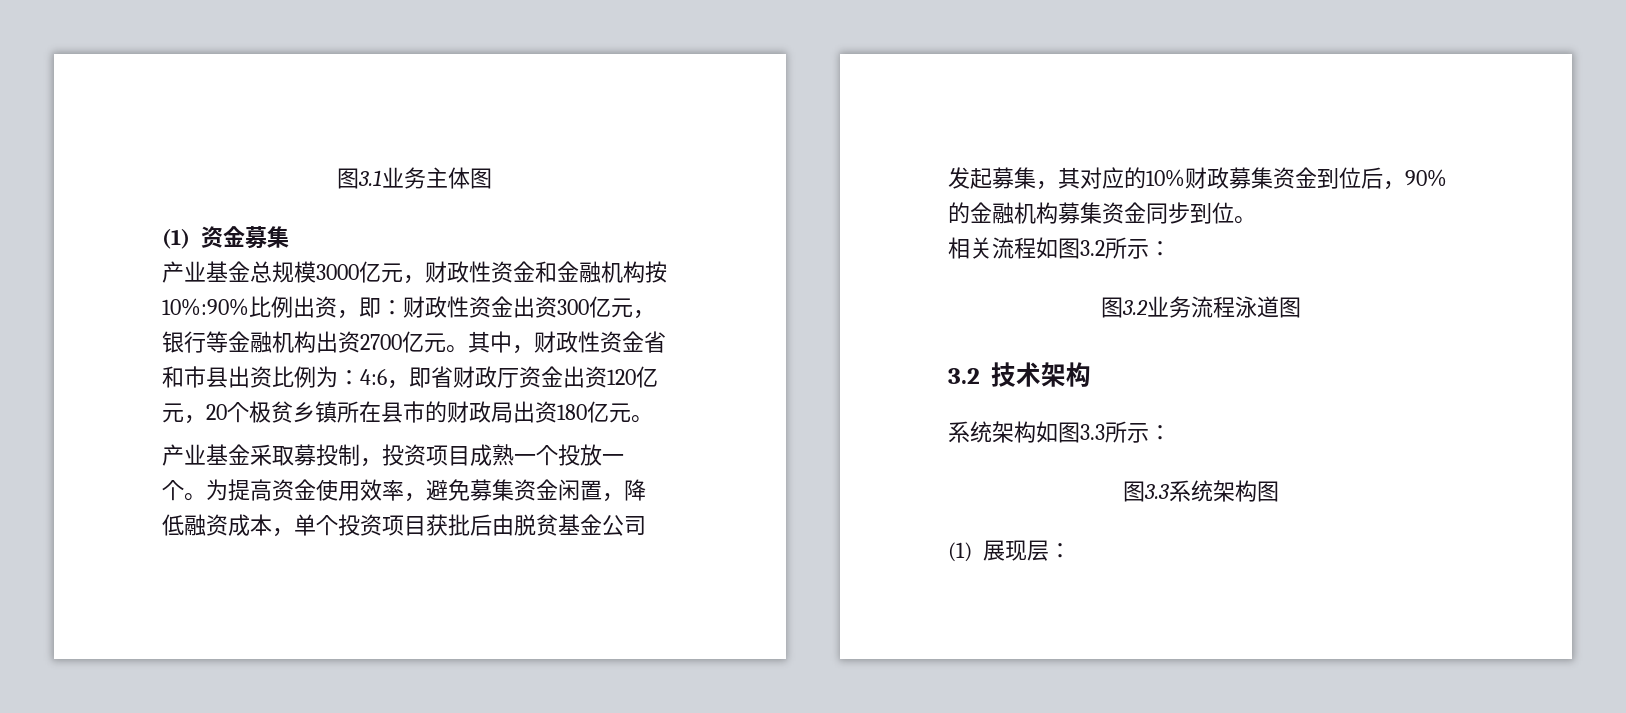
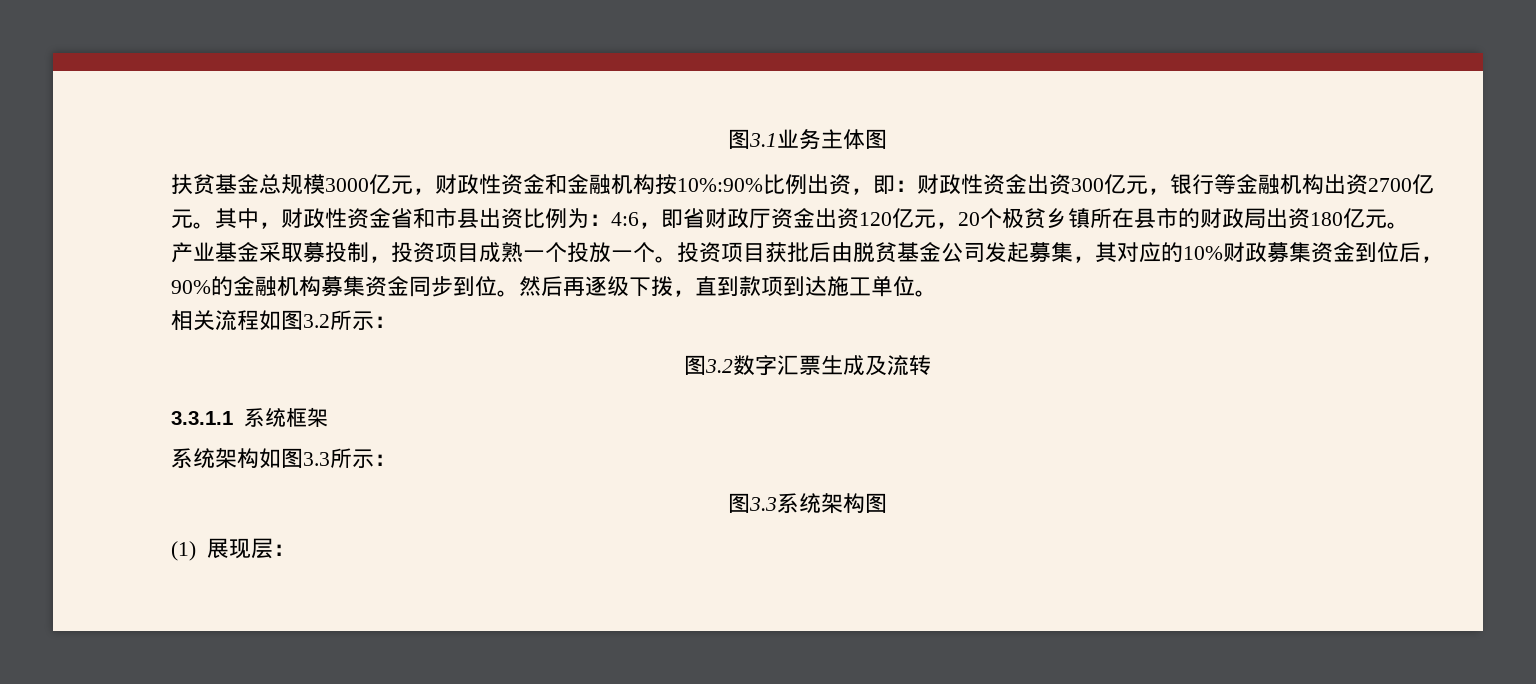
- (1)资金募集
- 产业基金总规模3000亿元，财政性资金和金融机构按10%:90%比例出资，即：财政性资金出资300亿元，银行等金融机构出资2700亿元。
+ 扶贫基金总规模3000亿元，财政性资金和金融机构按10%:90%比例出资，即：财政性资金出资300亿元，银行等金融机构出资2700亿元。
- 为提高资金使用效率，避免募集资金闲置，降低融资成本，单个投资项目获批后由脱贫基金公司发起募集，其对应的10%财政募集资金到位后，90%的金融机构募集资金同步到位。
+ 投资项目获批后由脱贫基金公司发起募集，其对应的10%财政募集资金到位后，90%的金融机构募集资金同步到位。然后再逐级下拨，直到款项到达施工单位。
- 图3.2业务流程泳道图
- 3.2技术架构
+ 图3.2数字汇票生成及流转
+ 3.3.1.1系统框架

